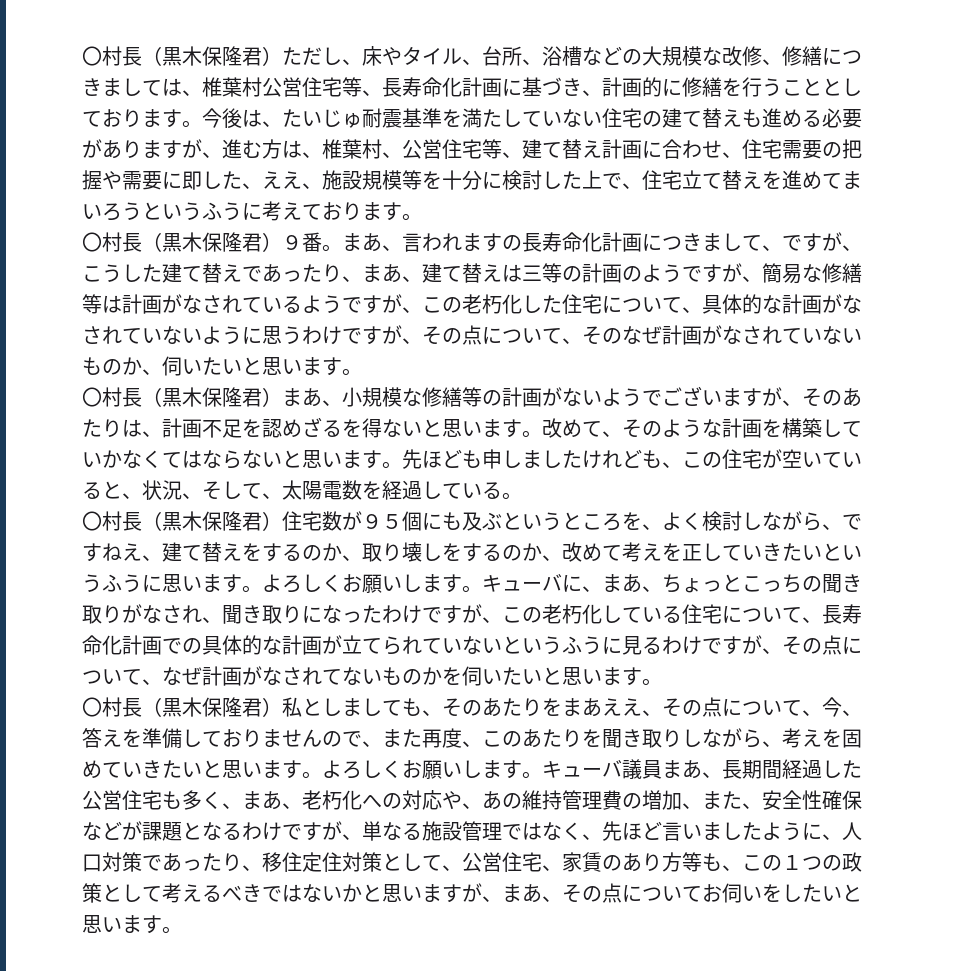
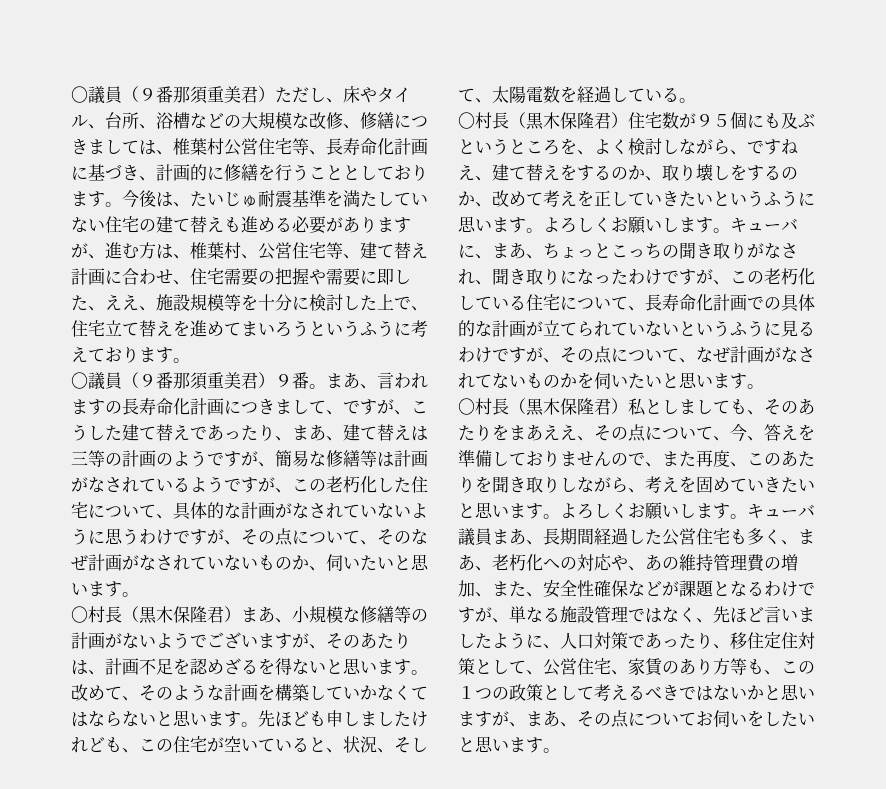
- 〇村長（黒木保隆君）ただし、床やタイル、台所、浴槽などの大規模な改修、修繕につきましては、椎葉村公営住宅等、長寿命化計画に基づき、計画的に修繕を行うこととしております。
+ 〇議員（９番那須重美君）ただし、床やタイル、台所、浴槽などの大規模な改修、修繕につきましては、椎葉村公営住宅等、長寿命化計画に基づき、計画的に修繕を行うこととしております。
- 〇村長（黒木保隆君）９番。
+ 〇議員（９番那須重美君）９番。

